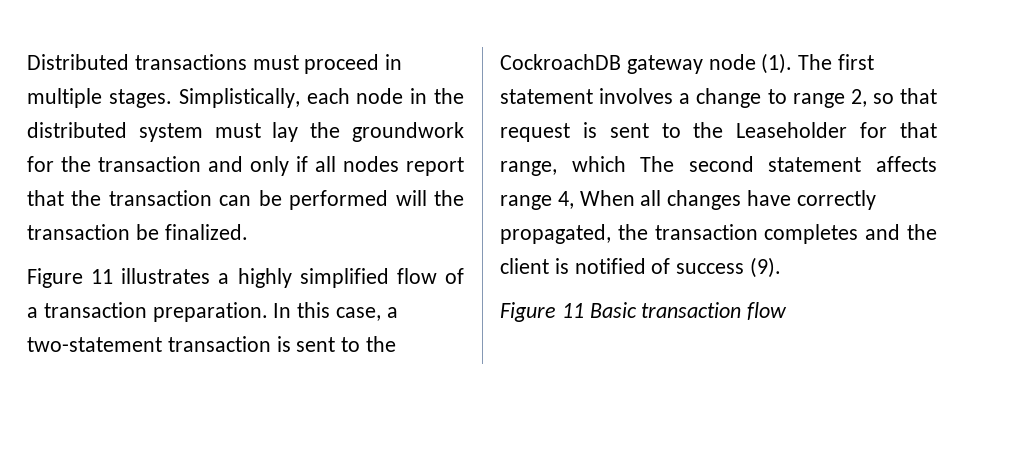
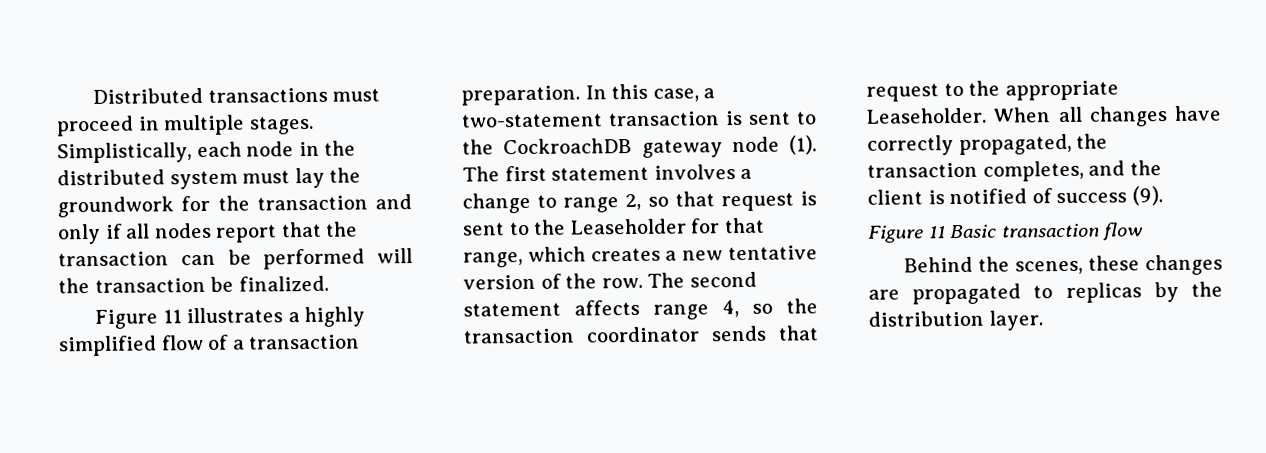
- The first statement involves a change to range 2, so that request is sent to the Leaseholder for that range, which The second statement affects range 4, When all changes have correctly propagated, the transaction completes and the client is notified of success (9).
+ The first statement involves a change to range 2, so that request is sent to the Leaseholder for that range, which creates a new tentative version of the row. The second statement affects range 4, so the transaction coordinator sends that request to the appropriate Leaseholder. When all changes have correctly propagated, the transaction completes, and the client is notified of success (9).
+ Behind the scenes, these changes are propagated to replicas by the distribution layer.

